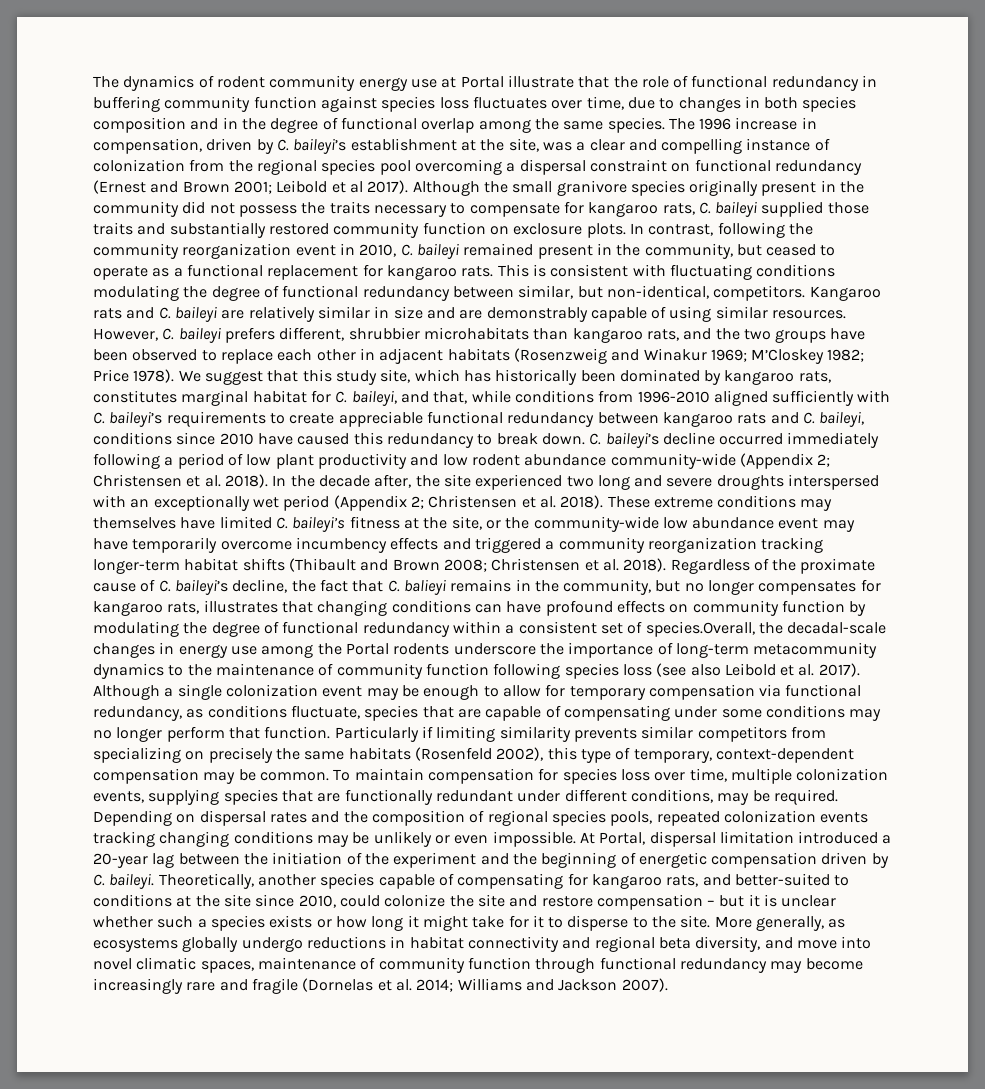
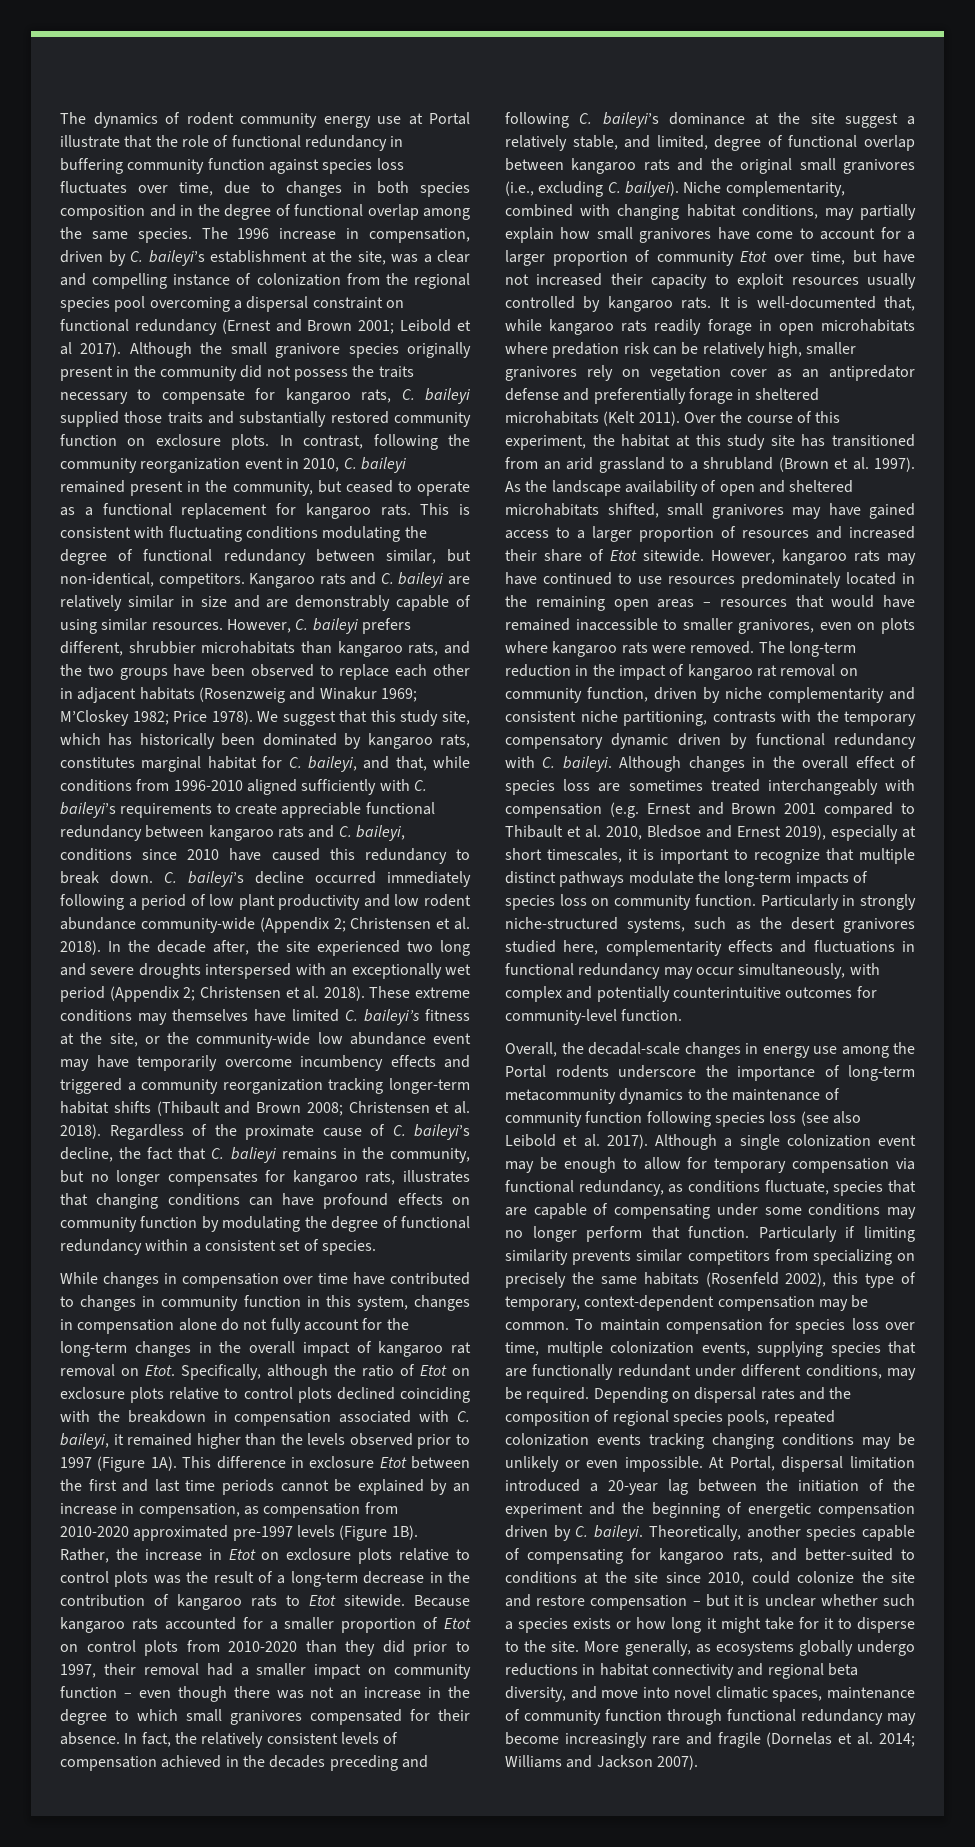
- Regardless of the proximate cause of C. baileyi’s decline, the fact that C. balieyi remains in the community, but no longer compensates for kangaroo rats, illustrates that changing conditions can have profound effects on community function by modulating the degree of functional redundancy within a consistent set of species.Overall, the decadal-scale changes in energy use among the Portal rodents underscore the importance of long-term metacommunity dynamics to the maintenance of community function following species loss (see also Leibold et al. 2017).
+ Regardless of the proximate cause of C. baileyi’s decline, the fact that C. balieyi remains in the community, but no longer compensates for kangaroo rats, illustrates that changing conditions can have profound effects on community function by modulating the degree of functional redundancy within a consistent set of species.
+ While changes in compensation over time have contributed to changes in community function in this system, changes in compensation alone do not fully account for the long-term changes in the overall impact of kangaroo rat removal on Etot. Specifically, although the ratio of Etot on exclosure plots relative to control plots declined coinciding with the breakdown in compensation associated with C. baileyi, it remained higher than the levels observed prior to 1997 (Figure 1A). This difference in exclosure Etot between the first and last time periods cannot be explained by an increase in compensation, as compensation from 2010-2020 approximated pre-1997 levels (Figure 1B). Rather, the increase in Etot on exclosure plots relative to control plots was the result of a long-term decrease in the contribution of kangaroo rats to Etot sitewide. Because kangaroo rats accounted for a smaller proportion of Etot on control plots from 2010-2020 than they did prior to 1997, their removal had a smaller impact on community function – even though there was not an increase in the degree to which small granivores compensated for their absence. In fact, the relatively consistent levels of compensation achieved in the decades preceding and following C. baileyi’s dominance at the site suggest a relatively stable, and limited, degree of functional overlap between kangaroo rats and the original small granivores (i.e., excluding C. bailyei). Niche complementarity, combined with changing habitat conditions, may partially explain how small granivores have come to account for a larger proportion of community Etot over time, but have not increased their capacity to exploit resources usually controlled by kangaroo rats. It is well-documented that, while kangaroo rats readily forage in open microhabitats where predation risk can be relatively high, smaller granivores rely on vegetation cover as an antipredator defense and preferentially forage in sheltered microhabitats (Kelt 2011). Over the course of this experiment, the habitat at this study site has transitioned from an arid grassland to a shrubland (Brown et al. 1997). As the landscape availability of open and sheltered microhabitats shifted, small granivores may have gained access to a larger proportion of resources and increased their share of Etot sitewide. However, kangaroo rats may have continued to use resources predominately located in the remaining open areas – resources that would have remained inaccessible to smaller granivores, even on plots where kangaroo rats were removed. The long-term reduction in the impact of kangaroo rat removal on community function, driven by niche complementarity and consistent niche partitioning, contrasts with the temporary compensatory dynamic driven by functional redundancy with C. baileyi. Although changes in the overall effect of species loss are sometimes treated interchangeably with compensation (e.g. Ernest and Brown 2001 compared to Thibault et al. 2010, Bledsoe and Ernest 2019), especially at short timescales, it is important to recognize that multiple distinct pathways modulate the long-term impacts of species loss on community function. Particularly in strongly niche-structured systems, such as the desert granivores studied here, complementarity effects and fluctuations in functional redundancy may occur simultaneously, with complex and potentially counterintuitive outcomes for community-level function.
+ Overall, the decadal-scale changes in energy use among the Portal rodents underscore the importance of long-term metacommunity dynamics to the maintenance of community function following species loss (see also Leibold et al. 2017).

